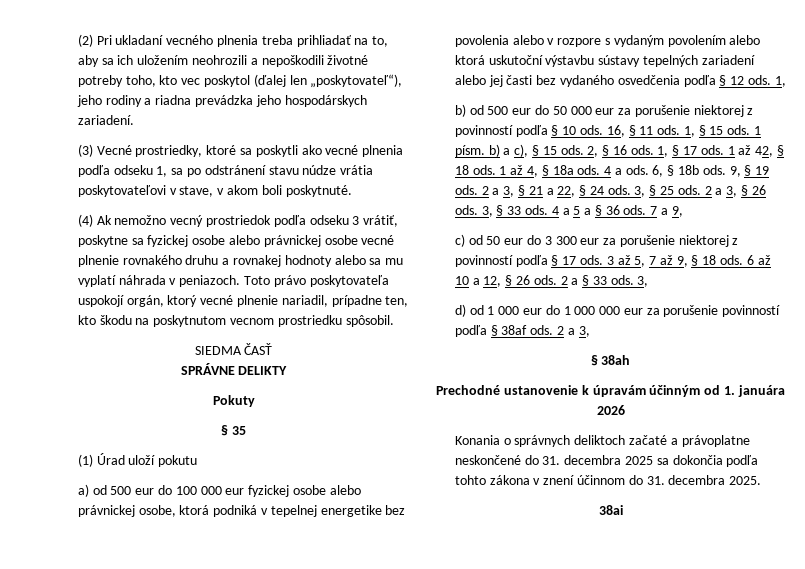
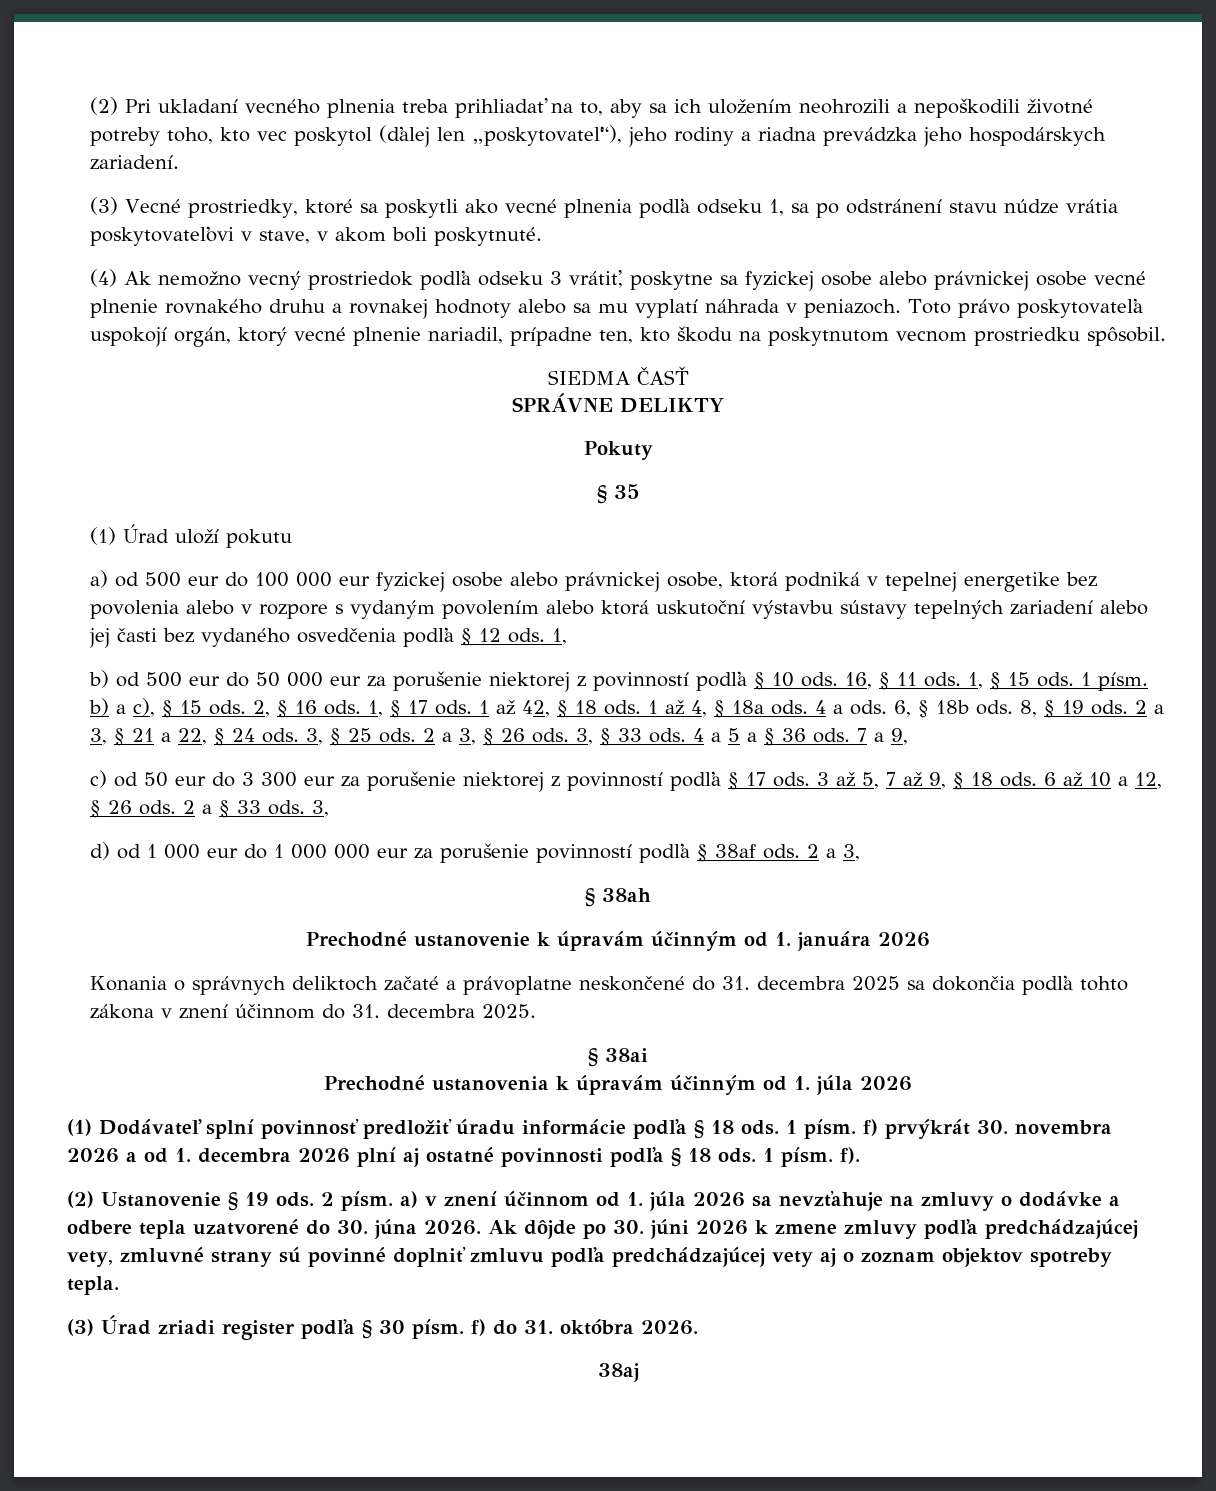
- 9, § 19 ods.
+ 8, § 19 ods.
- 38ai
+ § 38ai
+ Prechodné ustanovenia k úpravám účinným od 1. júla 2026
+ (1) Dodávateľ splní povinnosť predložiť úradu informácie podľa § 18 ods. 1 písm. f) prvýkrát 30. novembra 2026 a od 1. decembra 2026 plní aj ostatné povinnosti podľa § 18 ods. 1 písm. f).
+ (2) Ustanovenie § 19 ods. 2 písm. a) v znení účinnom od 1. júla 2026 sa nevzťahuje na zmluvy o dodávke a odbere tepla uzatvorené do 30. júna 2026. Ak dôjde po 30. júni 2026 k zmene zmluvy podľa predchádzajúcej vety, zmluvné strany sú povinné doplniť zmluvu podľa predchádzajúcej vety aj o zoznam objektov spotreby tepla.
+ (3) Úrad zriadi register podľa § 30 písm. f) do 31. októbra 2026.
+ 38aj

